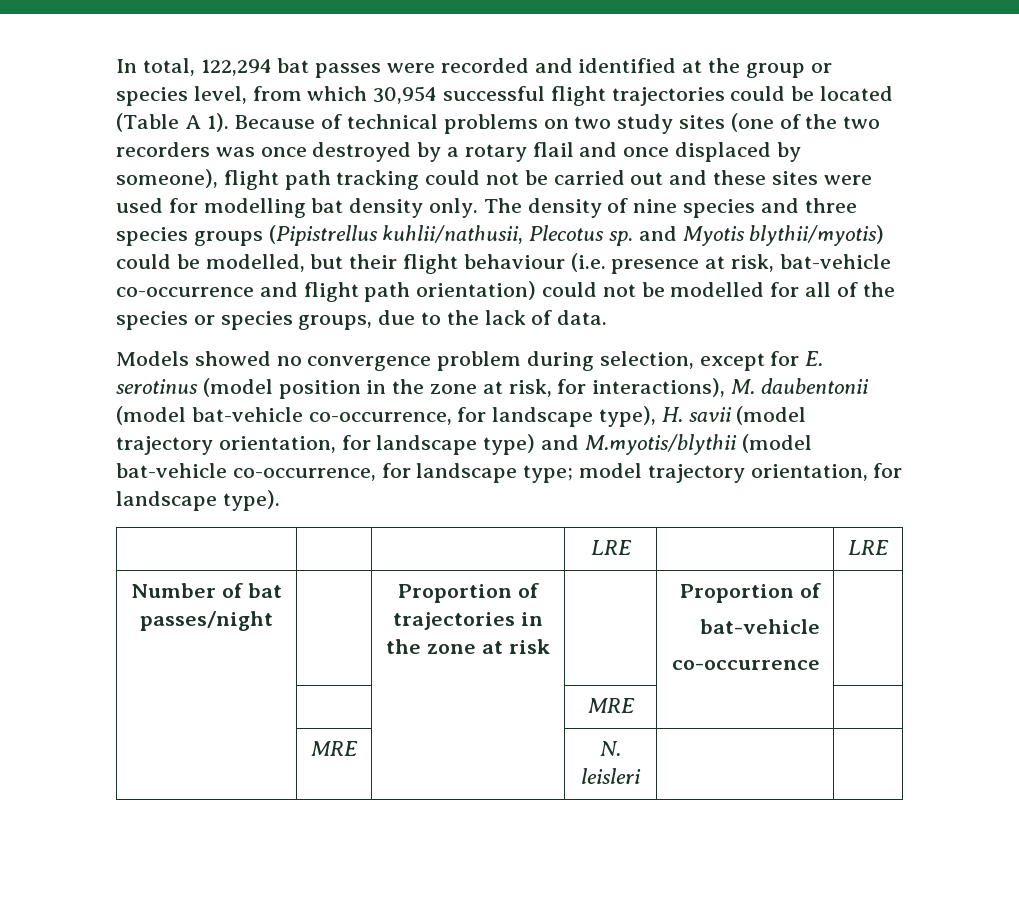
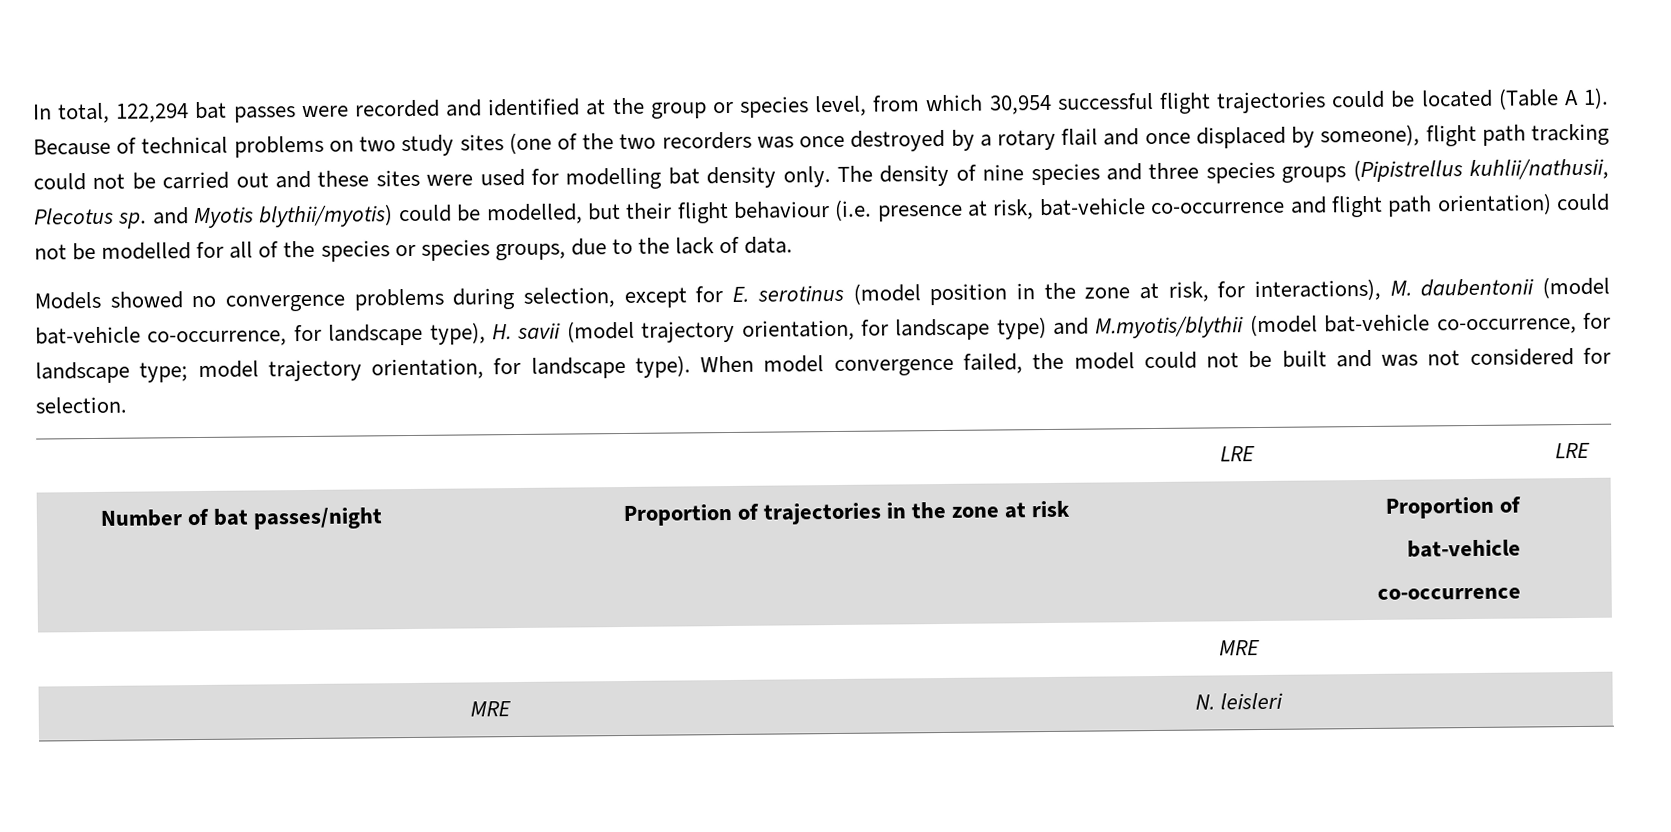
- Models showed no convergence problem during selection, except for E. serotinus (model position in the zone at risk, for interactions), M. daubentonii (model bat-vehicle co-occurrence, for landscape type), H. savii (model trajectory orientation, for landscape type) and M.myotis/blythii (model bat-vehicle co-occurrence, for landscape type; model trajectory orientation, for landscape type).
+ Models showed no convergence problems during selection, except for E. serotinus (model position in the zone at risk, for interactions), M. daubentonii (model bat-vehicle co-occurrence, for landscape type), H. savii (model trajectory orientation, for landscape type) and M.myotis/blythii (model bat-vehicle co-occurrence, for landscape type; model trajectory orientation, for landscape type). When model convergence failed, the model could not be built and was not considered for selection.

